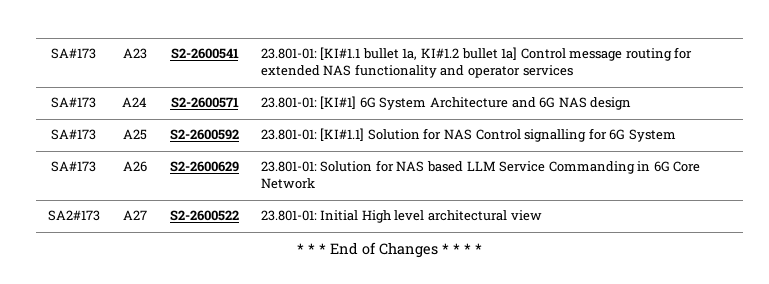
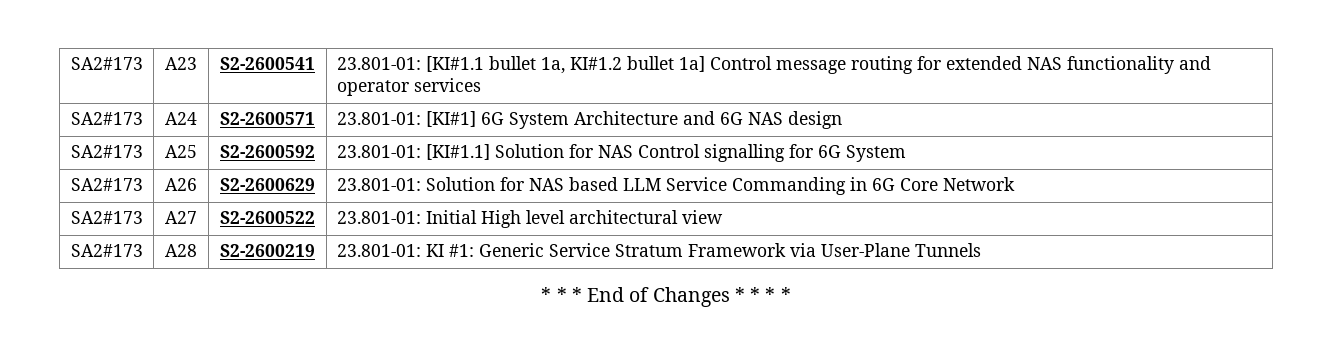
- SA#173 | A23 | S2-2600541 | 23.801-01: [KI#1.1 bullet 1a, KI#1.2 bullet 1a] Control message routing for extended NAS functionality and operator services
+ SA2#173 | A23 | S2-2600541 | 23.801-01: [KI#1.1 bullet 1a, KI#1.2 bullet 1a] Control message routing for extended NAS functionality and operator services
- SA#173 | A24 | S2-2600571 | 23.801-01: [KI#1] 6G System Architecture and 6G NAS design
+ SA2#173 | A24 | S2-2600571 | 23.801-01: [KI#1] 6G System Architecture and 6G NAS design
- SA#173 | A25 | S2-2600592 | 23.801-01: [KI#1.1] Solution for NAS Control signalling for 6G System
+ SA2#173 | A25 | S2-2600592 | 23.801-01: [KI#1.1] Solution for NAS Control signalling for 6G System
- SA#173 | A26 | S2-2600629 | 23.801-01: Solution for NAS based LLM Service Commanding in 6G Core Network
+ SA2#173 | A26 | S2-2600629 | 23.801-01: Solution for NAS based LLM Service Commanding in 6G Core Network
+ SA2#173 | A28 | S2-2600219 | 23.801-01: KI #1: Generic Service Stratum Framework via User-Plane Tunnels

